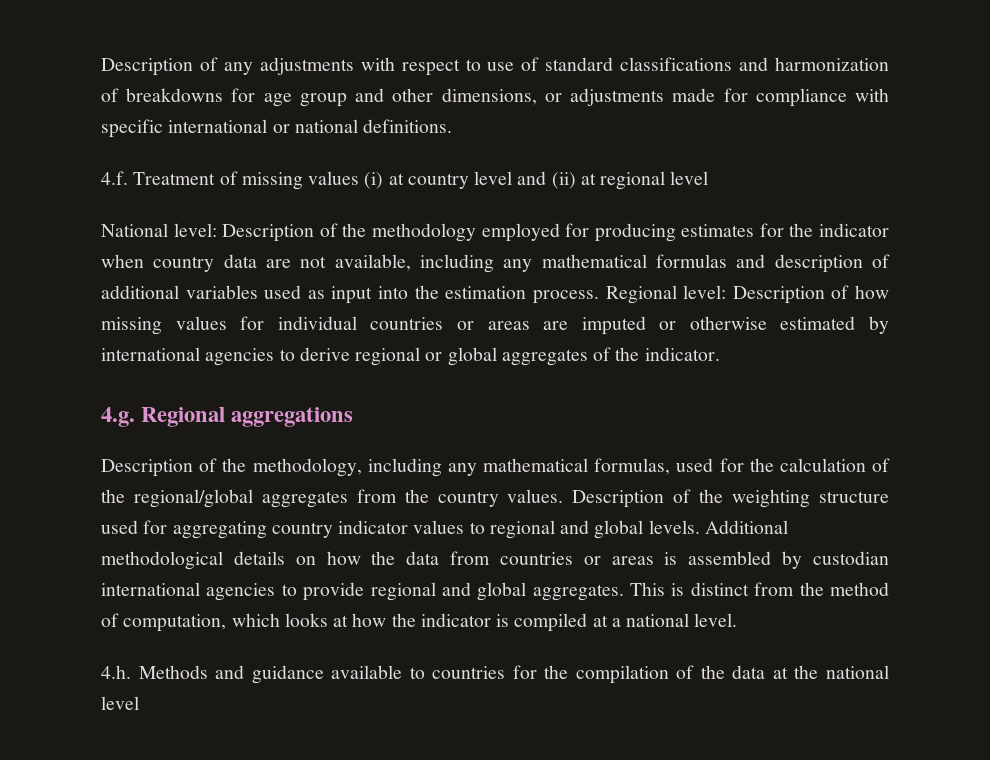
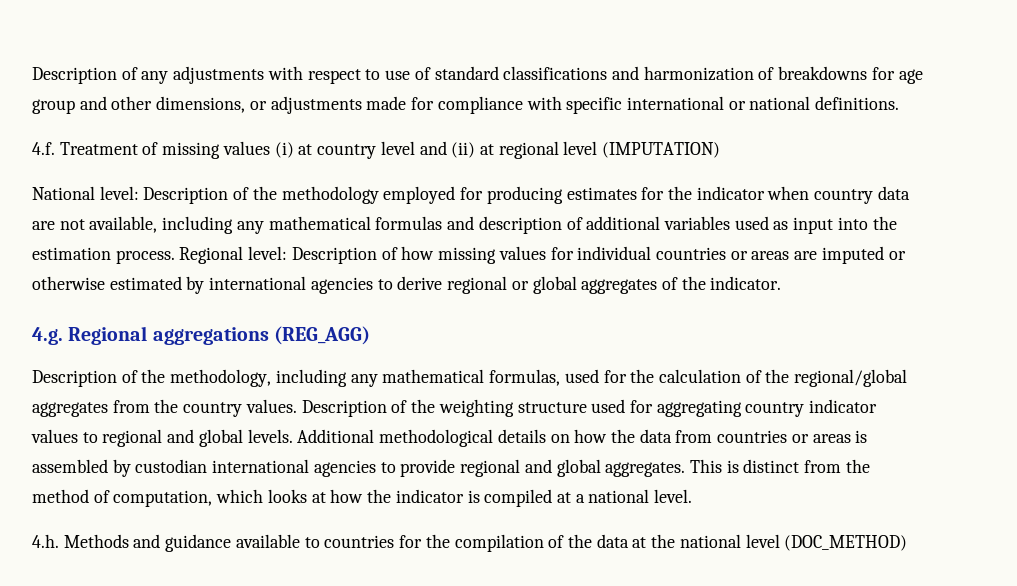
- 4.f. Treatment of missing values (i) at country level and (ii) at regional level
+ 4.f. Treatment of missing values (i) at country level and (ii) at regional level (IMPUTATION)
- 4.g. Regional aggregations
+ 4.g. Regional aggregations (REG_AGG)
- 4.h. Methods and guidance available to countries for the compilation of the data at the national level
+ 4.h. Methods and guidance available to countries for the compilation of the data at the national level (DOC_METHOD)

